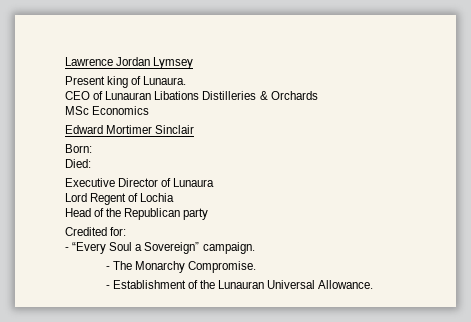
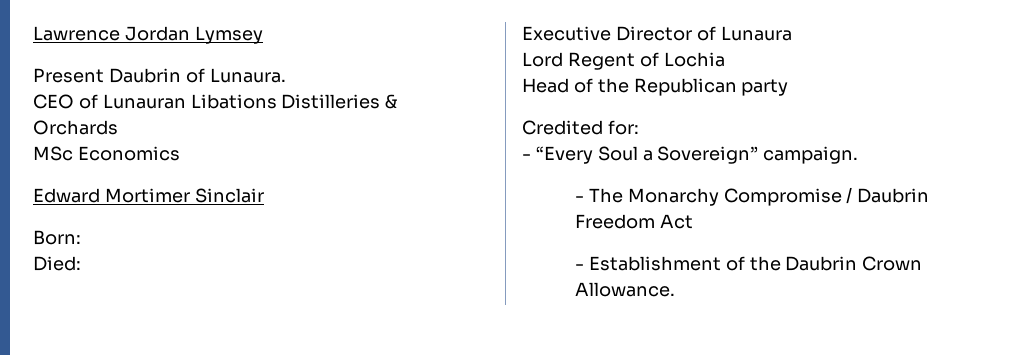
- Present king of Lunaura.
+ Present Daubrin of Lunaura.
- - The Monarchy Compromise.
+ - The Monarchy Compromise / Daubrin Freedom Act
- - Establishment of the Lunauran Universal Allowance.
+ - Establishment of the Daubrin Crown Allowance.

